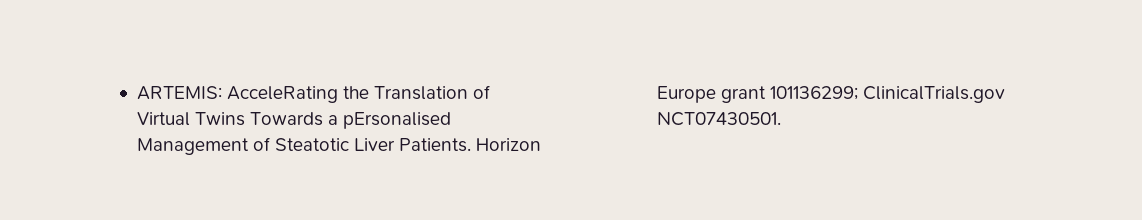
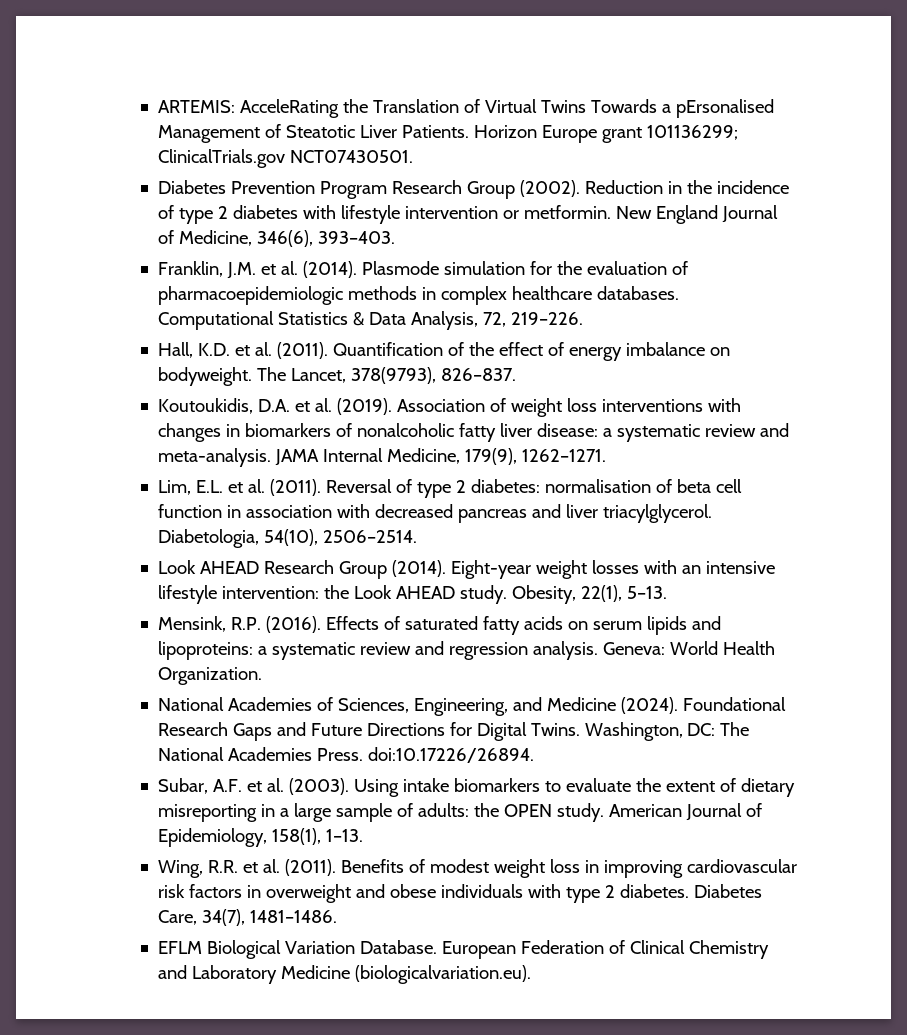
+ Diabetes Prevention Program Research Group (2002). Reduction in the incidence of type 2 diabetes with lifestyle intervention or metformin. New England Journal of Medicine, 346(6), 393–403.
+ Franklin, J.M. et al. (2014). Plasmode simulation for the evaluation of pharmacoepidemiologic methods in complex healthcare databases. Computational Statistics & Data Analysis, 72, 219–226.
+ Hall, K.D. et al. (2011). Quantification of the effect of energy imbalance on bodyweight. The Lancet, 378(9793), 826–837.
+ Koutoukidis, D.A. et al. (2019). Association of weight loss interventions with changes in biomarkers of nonalcoholic fatty liver disease: a systematic review and meta-analysis. JAMA Internal Medicine, 179(9), 1262–1271.
+ Lim, E.L. et al. (2011). Reversal of type 2 diabetes: normalisation of beta cell function in association with decreased pancreas and liver triacylglycerol. Diabetologia, 54(10), 2506–2514.
+ Look AHEAD Research Group (2014). Eight-year weight losses with an intensive lifestyle intervention: the Look AHEAD study. Obesity, 22(1), 5–13.
+ Mensink, R.P. (2016). Effects of saturated fatty acids on serum lipids and lipoproteins: a systematic review and regression analysis. Geneva: World Health Organization.
+ National Academies of Sciences, Engineering, and Medicine (2024). Foundational Research Gaps and Future Directions for Digital Twins. Washington, DC: The National Academies Press. doi:10.17226/26894.
+ Subar, A.F. et al. (2003). Using intake biomarkers to evaluate the extent of dietary misreporting in a large sample of adults: the OPEN study. American Journal of Epidemiology, 158(1), 1–13.
+ Wing, R.R. et al. (2011). Benefits of modest weight loss in improving cardiovascular risk factors in overweight and obese individuals with type 2 diabetes. Diabetes Care, 34(7), 1481–1486.
+ EFLM Biological Variation Database. European Federation of Clinical Chemistry and Laboratory Medicine (biologicalvariation.eu).

